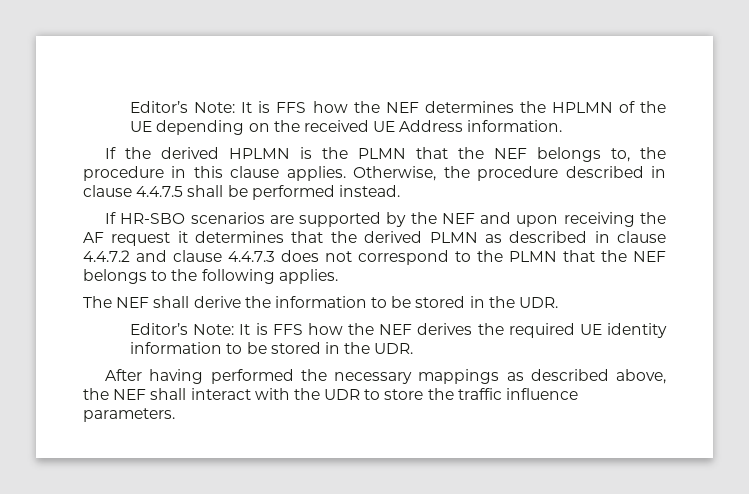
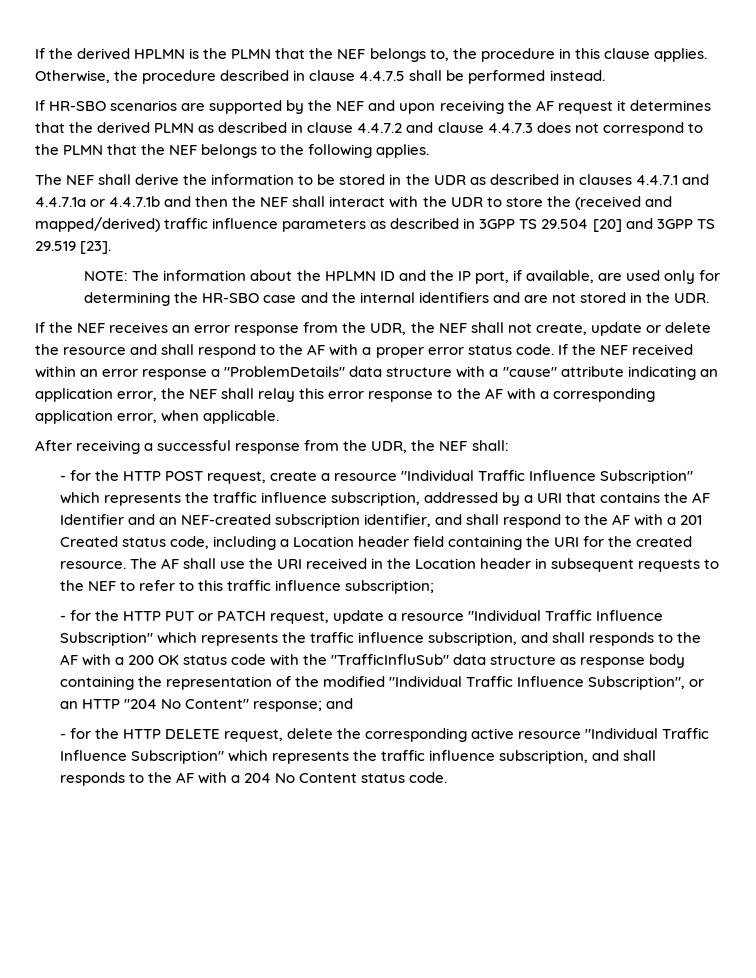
- Editor’s Note: It is FFS how the NEF determines the HPLMN of the UE depending on the received UE Address information.
- The NEF shall derive the information to be stored in the UDR.
- Editor’s Note: It is FFS how the NEF derives the required UE identity information to be stored in the UDR.
- After having performed the necessary mappings as described above, the NEF shall interact with the UDR to store the traffic influence parameters.
+ The NEF shall derive the information to be stored in the UDR as described in clauses 4.4.7.1 and 4.4.7.1a or 4.4.7.1b and then the NEF shall interact with the UDR to store the (received and mapped/derived) traffic influence parameters as described in 3GPP TS 29.504 [20] and 3GPP TS 29.519 [23].
+ NOTE: The information about the HPLMN ID and the IP port, if available, are used only for determining the HR-SBO case and the internal identifiers and are not stored in the UDR.
+ If the NEF receives an error response from the UDR, the NEF shall not create, update or delete the resource and shall respond to the AF with a proper error status code. If the NEF received within an error response a "ProblemDetails" data structure with a "cause" attribute indicating an application error, the NEF shall relay this error response to the AF with a corresponding application error, when applicable.
+ After receiving a successful response from the UDR, the NEF shall:
+ - for the HTTP POST request, create a resource "Individual Traffic Influence Subscription" which represents the traffic influence subscription, addressed by a URI that contains the AF Identifier and an NEF-created subscription identifier, and shall respond to the AF with a 201 Created status code, including a Location header field containing the URI for the created resource. The AF shall use the URI received in the Location header in subsequent requests to the NEF to refer to this traffic influence subscription;
+ - for the HTTP PUT or PATCH request, update a resource "Individual Traffic Influence Subscription" which represents the traffic influence subscription, and shall responds to the AF with a 200 OK status code with the "TrafficInfluSub" data structure as response body containing the representation of the modified "Individual Traffic Influence Subscription", or an HTTP "204 No Content" response; and
+ - for the HTTP DELETE request, delete the corresponding active resource "Individual Traffic Influence Subscription" which represents the traffic influence subscription, and shall responds to the AF with a 204 No Content status code.

